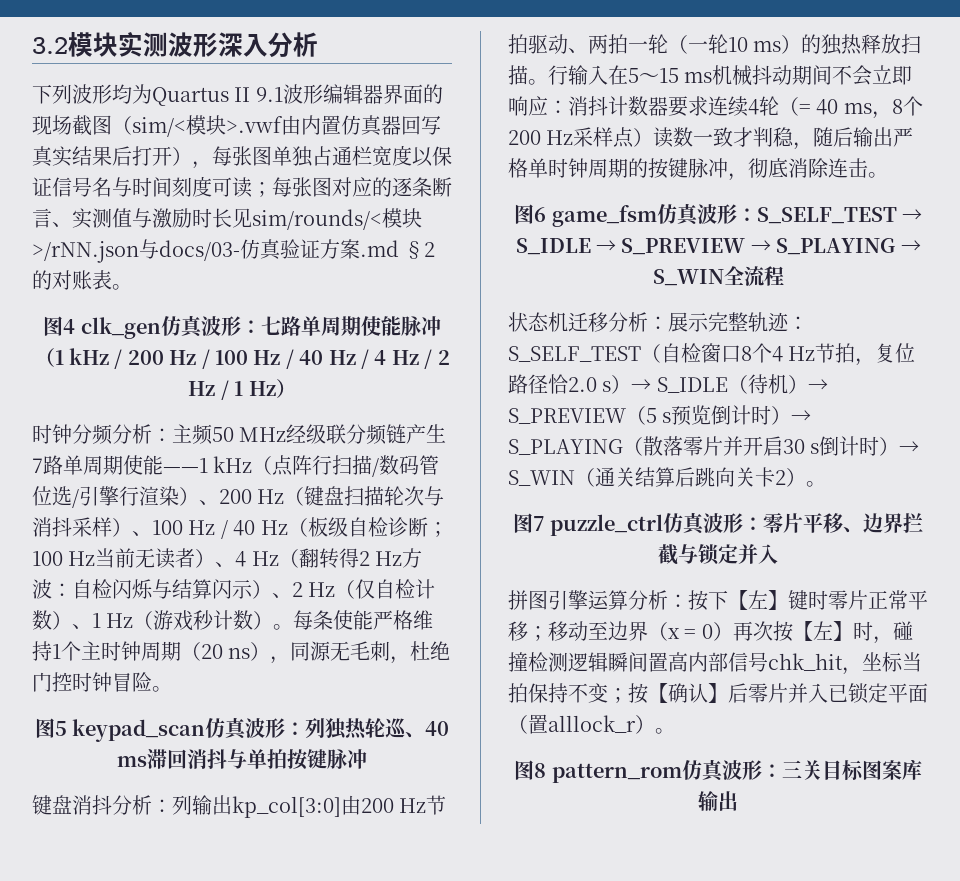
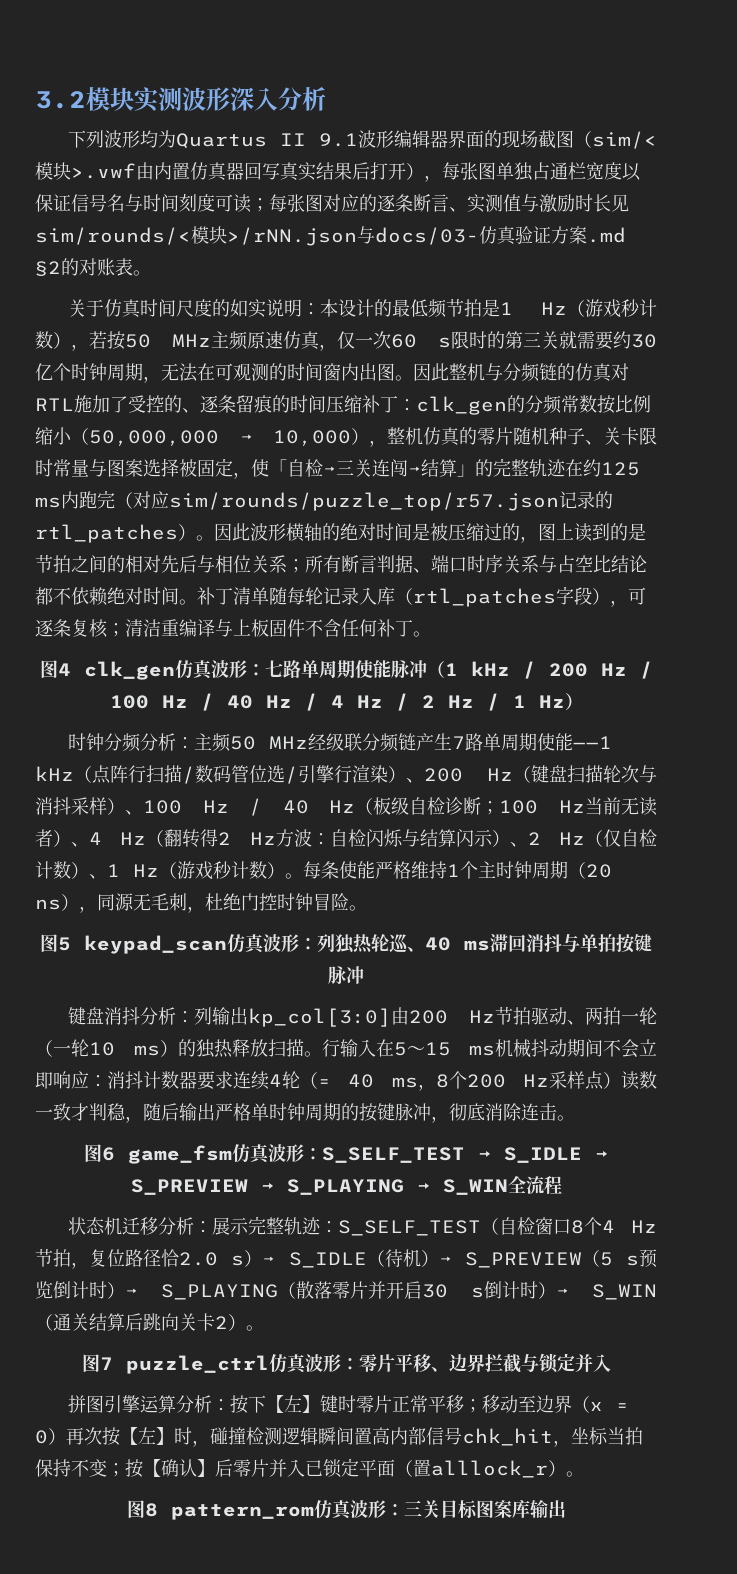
+ 关于仿真时间尺度的如实说明：本设计的最低频节拍是1 Hz（游戏秒计数），若按50 MHz主频原速仿真，仅一次60 s限时的第三关就需要约30亿个时钟周期，无法在可观测的时间窗内出图。因此整机与分频链的仿真对RTL施加了受控的、逐条留痕的时间压缩补丁：clk_gen的分频常数按比例缩小（50,000,000 → 10,000），整机仿真的零片随机种子、关卡限时常量与图案选择被固定，使「自检→三关连闯→结算」的完整轨迹在约125 ms内跑完（对应sim/rounds/puzzle_top/r57.json记录的rtl_patches）。因此波形横轴的绝对时间是被压缩过的，图上读到的是节拍之间的相对先后与相位关系；所有断言判据、端口时序关系与占空比结论都不依赖绝对时间。补丁清单随每轮记录入库（rtl_patches字段），可逐条复核；清洁重编译与上板固件不含任何补丁。

